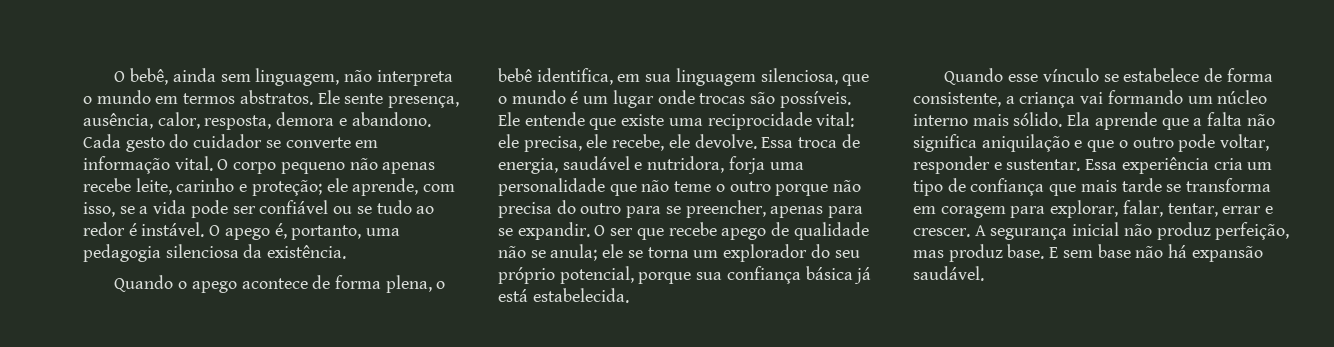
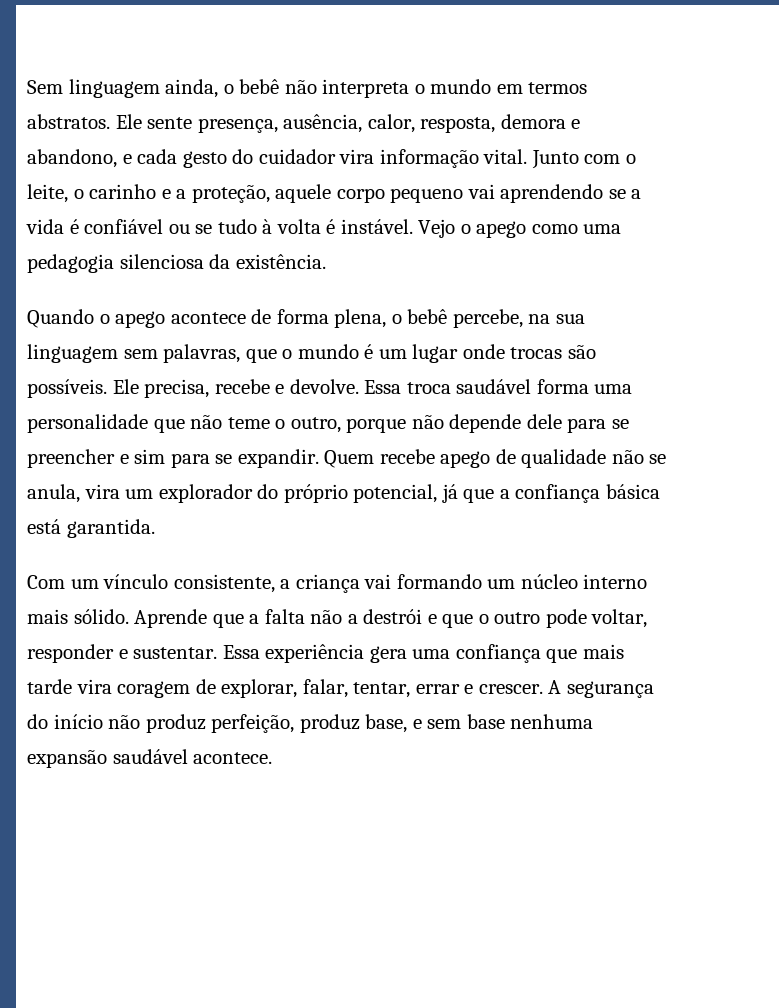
- O bebê, ainda sem linguagem, não interpreta o mundo em termos abstratos.
+ Sem linguagem ainda, o bebê não interpreta o mundo em termos abstratos.
- Ele sente presença, ausência, calor, resposta, demora e abandono. Cada gesto do cuidador se converte em informação vital. O corpo pequeno não apenas recebe leite, carinho e proteção; ele aprende, com isso, se a vida pode ser confiável ou se tudo ao redor é instável. O apego é, portanto, uma pedagogia silenciosa da existência.
+ Ele sente presença, ausência, calor, resposta, demora e abandono, e cada gesto do cuidador vira informação vital. Junto com o leite, o carinho e a proteção, aquele corpo pequeno vai aprendendo se a vida é confiável ou se tudo à volta é instável. Vejo o apego como uma pedagogia silenciosa da existência.
- Quando o apego acontece de forma plena, o bebê identifica, em sua linguagem silenciosa, que o mundo é um lugar onde trocas são possíveis.
+ Quando o apego acontece de forma plena, o bebê percebe, na sua linguagem sem palavras, que o mundo é um lugar onde trocas são possíveis.
- Ele entende que existe uma reciprocidade vital: ele precisa, ele recebe, ele devolve. Essa troca de energia, saudável e nutridora, forja uma personalidade que não teme o outro porque não precisa do outro para se preencher, apenas para se expandir. O ser que recebe apego de qualidade não se anula; ele se torna um explorador do seu próprio potencial, porque sua confiança básica já está estabelecida.
- Quando esse vínculo se estabelece de forma consistente, a criança vai formando um núcleo interno mais sólido.
+ Ele precisa, recebe e devolve. Essa troca saudável forma uma personalidade que não teme o outro, porque não depende dele para se preencher e sim para se expandir. Quem recebe apego de qualidade não se anula, vira um explorador do próprio potencial, já que a confiança básica está garantida.
+ Com um vínculo consistente, a criança vai formando um núcleo interno mais sólido.
- Ela aprende que a falta não significa aniquilação e que o outro pode voltar, responder e sustentar.
+ Aprende que a falta não a destrói e que o outro pode voltar, responder e sustentar.
- Essa experiência cria um tipo de confiança que mais tarde se transforma em coragem para explorar, falar, tentar, errar e crescer.
+ Essa experiência gera uma confiança que mais tarde vira coragem de explorar, falar, tentar, errar e crescer.
- A segurança inicial não produz perfeição, mas produz base. E sem base não há expansão saudável.
+ A segurança do início não produz perfeição, produz base, e sem base nenhuma expansão saudável acontece.

